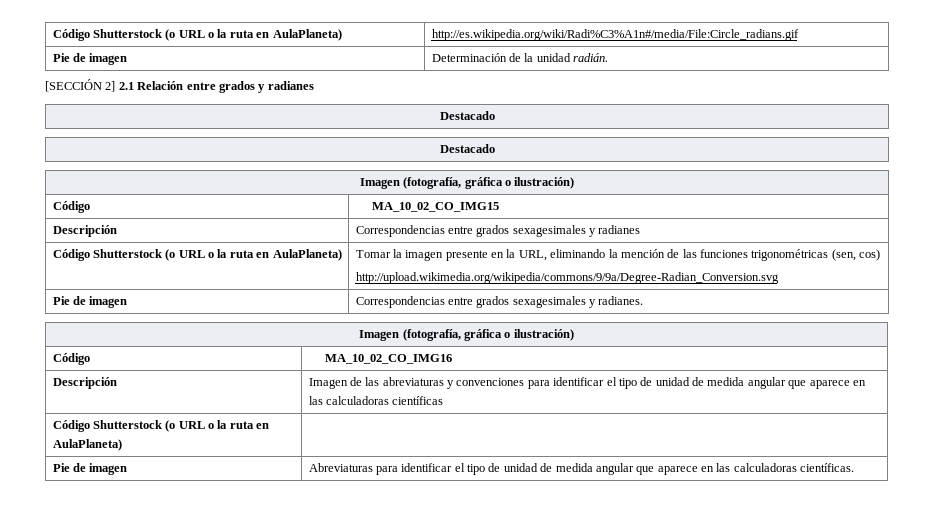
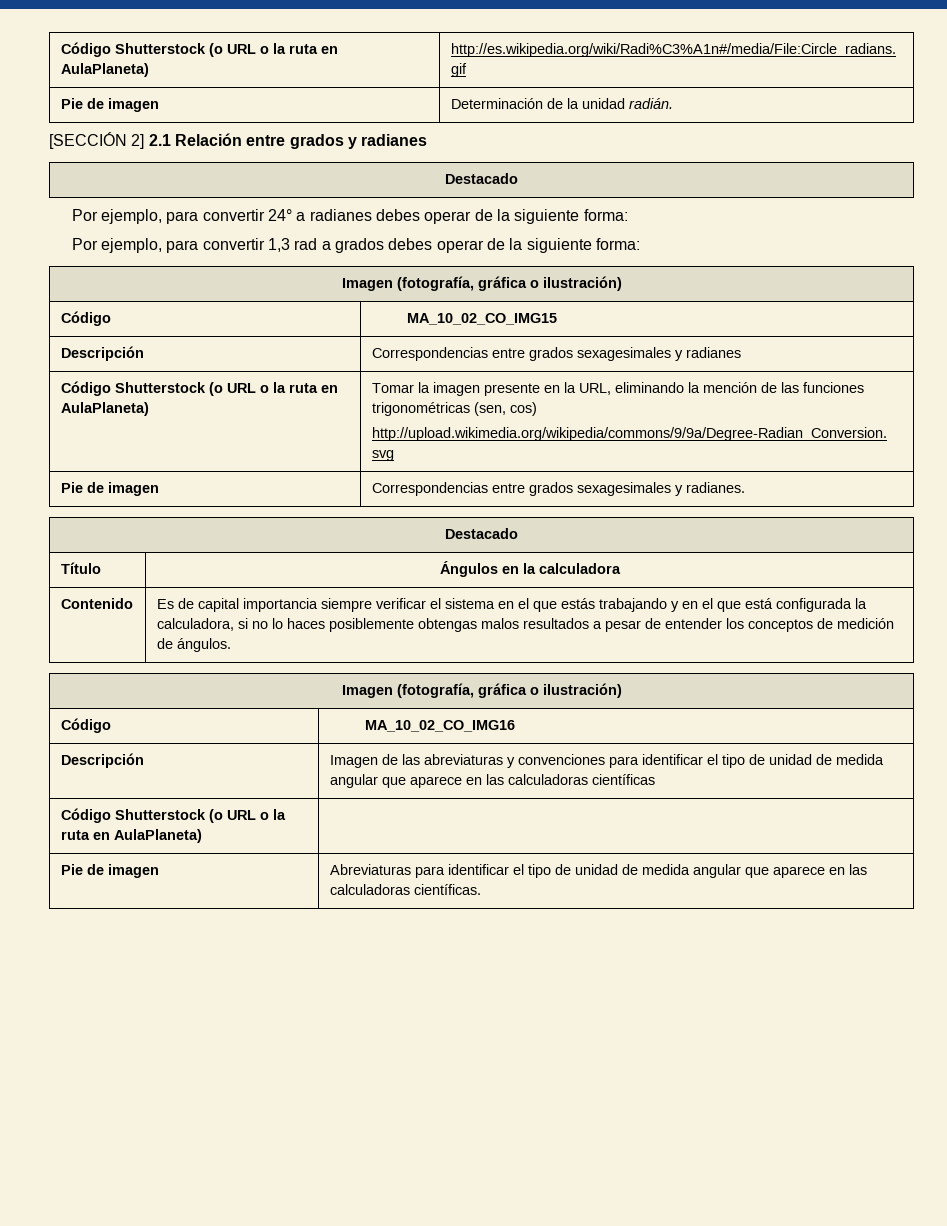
  [SECCIÓN 2] 2.1 Relación entre grados y radianes
  Destacado
- Destacado
+ Por ejemplo, para convertir 24° a radianes debes operar de la siguiente forma:
+ Por ejemplo, para convertir 1,3 rad a grados debes operar de la siguiente forma:
  Pie de imagen | Correspondencias entre grados sexagesimales y radianes.
+ Destacado
+ Título | Ángulos en la calculadora
+ Contenido | Es de capital importancia siempre verificar el sistema en el que estás trabajando y en el que está configurada la calculadora, si no lo haces posiblemente obtengas malos resultados a pesar de entender los conceptos de medición de ángulos.

